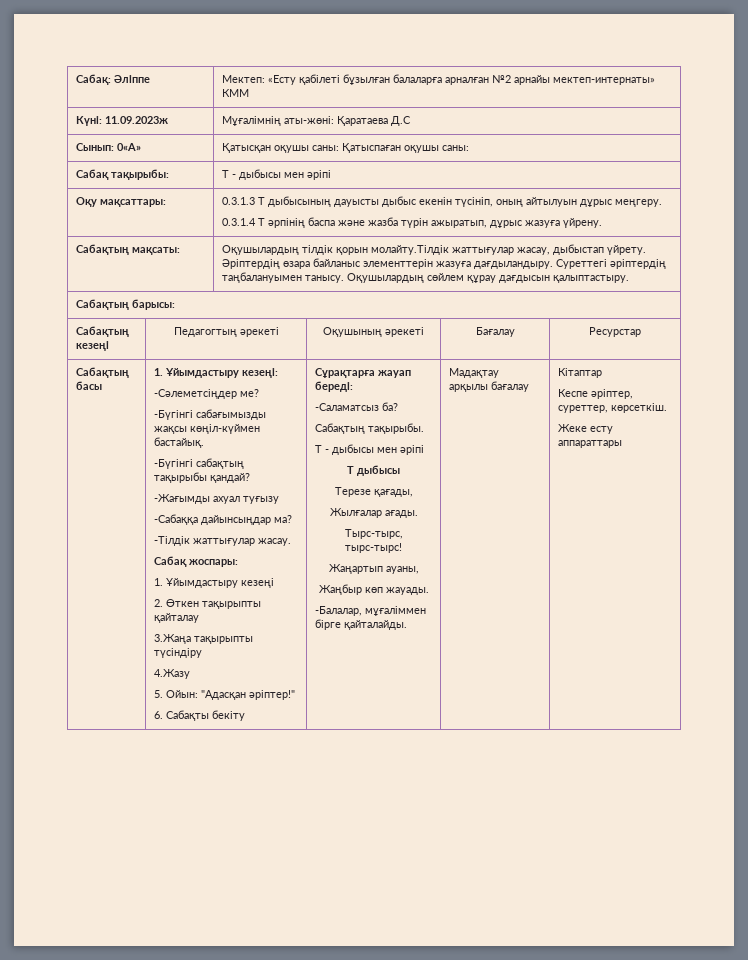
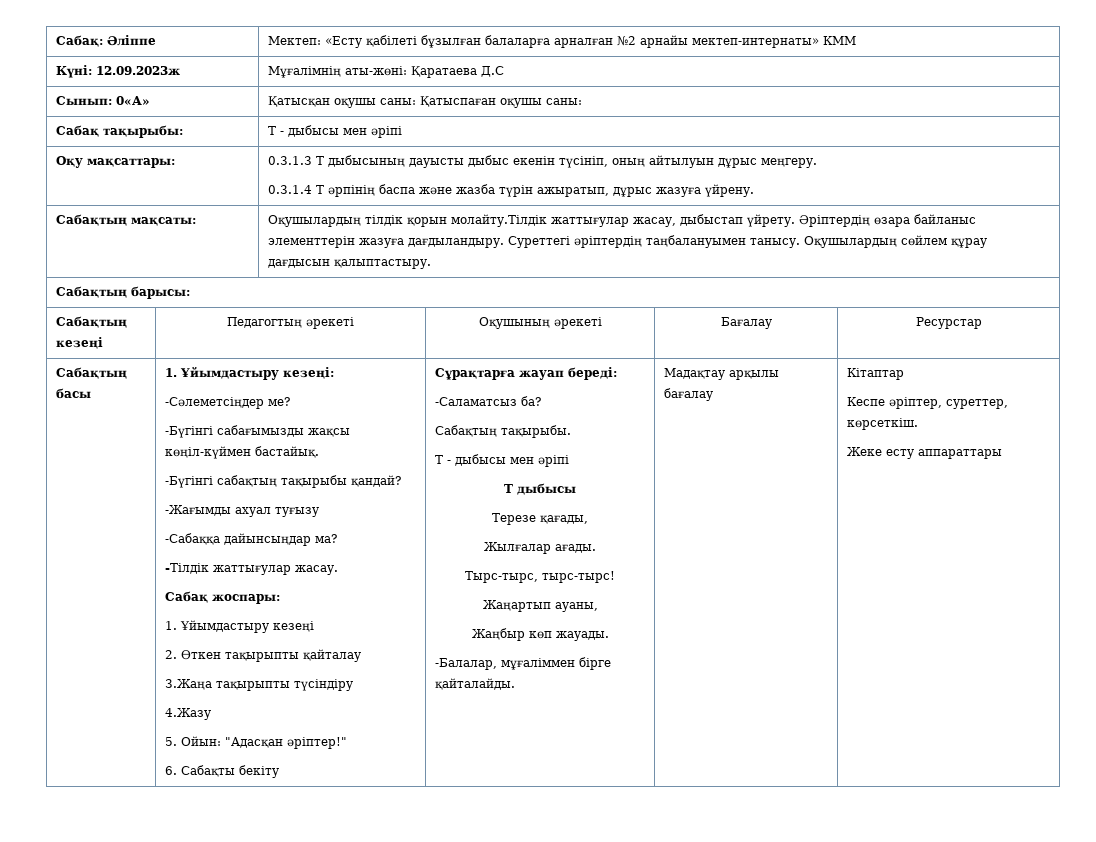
- Күні: 11.09.2023ж | Мұғалімнің аты-жөні: Қаратаева Д.С
+ Күні: 12.09.2023ж | Мұғалімнің аты-жөні: Қаратаева Д.С

